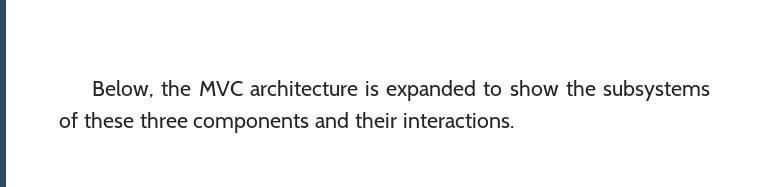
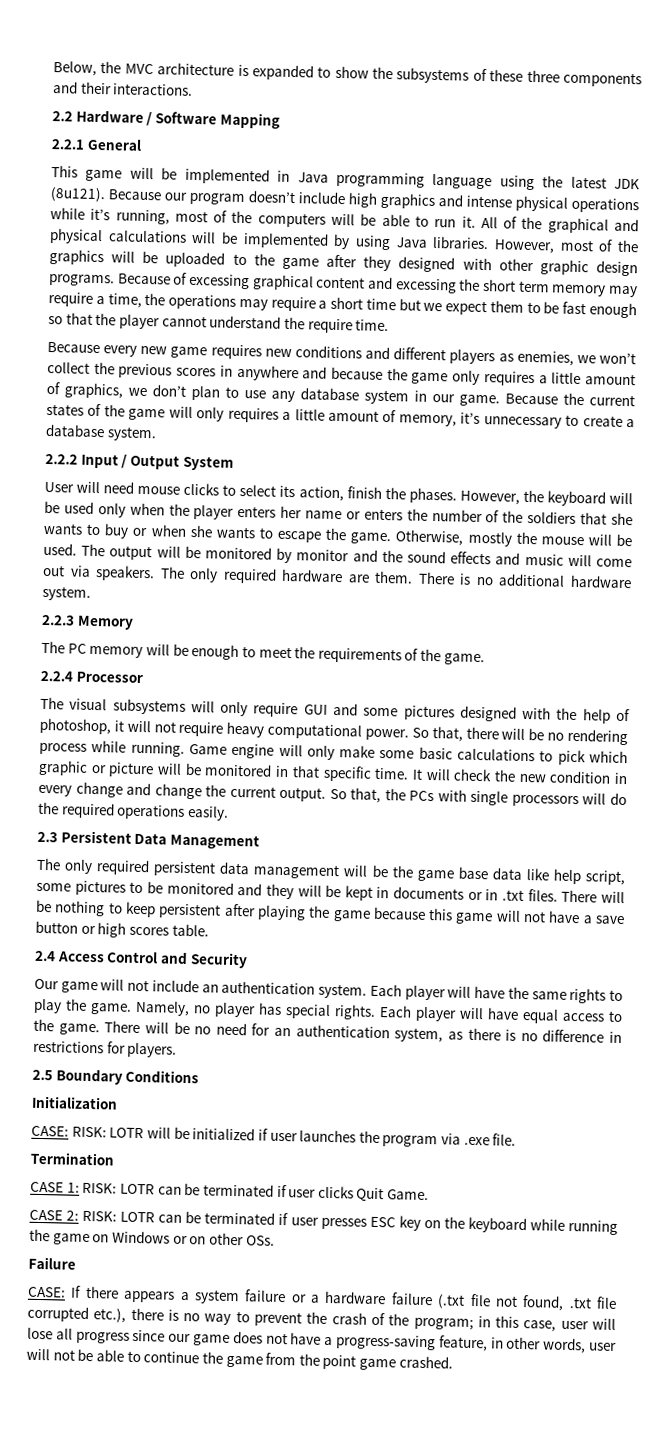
+ 2.2 Hardware / Software Mapping
+ 2.2.1 General
+ This game will be implemented in Java programming language using the latest JDK (8u121). Because our program doesn’t include high graphics and intense physical operations while it’s running, most of the computers will be able to run it. All of the graphical and physical calculations will be implemented by using Java libraries. However, most of the graphics will be uploaded to the game after they designed with other graphic design programs. Because of excessing graphical content and excessing the short term memory may require a time, the operations may require a short time but we expect them to be fast enough so that the player cannot understand the require time.
+ Because every new game requires new conditions and different players as enemies, we won’t collect the previous scores in anywhere and because the game only requires a little amount of graphics, we don’t plan to use any database system in our game. Because the current states of the game will only requires a little amount of memory, it’s unnecessary to create a database system.
+ 2.2.2 Input / Output System
+ User will need mouse clicks to select its action, finish the phases. However, the keyboard will be used only when the player enters her name or enters the number of the soldiers that she wants to buy or when she wants to escape the game. Otherwise, mostly the mouse will be used. The output will be monitored by monitor and the sound effects and music will come out via speakers. The only required hardware are them. There is no additional hardware system.
+ 2.2.3 Memory
+ The PC memory will be enough to meet the requirements of the game.
+ 2.2.4 Processor
+ The visual subsystems will only require GUI and some pictures designed with the help of photoshop, it will not require heavy computational power. So that, there will be no rendering process while running. Game engine will only make some basic calculations to pick which graphic or picture will be monitored in that specific time. It will check the new condition in every change and change the current output. So that, the PCs with single processors will do the required operations easily.
+ 2.3 Persistent Data Management
+ The only required persistent data management will be the game base data like help script, some pictures to be monitored and they will be kept in documents or in .txt files. There will be nothing to keep persistent after playing the game because this game will not have a save button or high scores table.
+ 2.4 Access Control and Security
+ Our game will not include an authentication system. Each player will have the same rights to play the game. Namely, no player has special rights. Each player will have equal access to the game. There will be no need for an authentication system, as there is no difference in restrictions for players.
+ 2.5 Boundary Conditions
+ Initialization
+ CASE: RISK: LOTR will be initialized if user launches the program via .exe file.
+ Termination
+ CASE 1: RISK: LOTR can be terminated if user clicks Quit Game.
+ CASE 2: RISK: LOTR can be terminated if user presses ESC key on the keyboard while running the game on Windows or on other OSs.
+ Failure
+ CASE: If there appears a system failure or a hardware failure (.txt file not found, .txt file corrupted etc.), there is no way to prevent the crash of the program; in this case, user will lose all progress since our game does not have a progress-saving feature, in other words, user will not be able to continue the game from the point game crashed.

